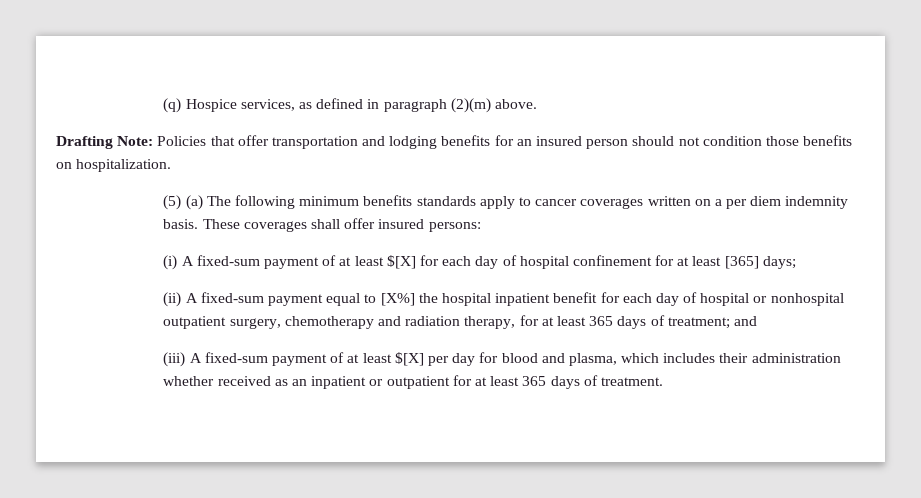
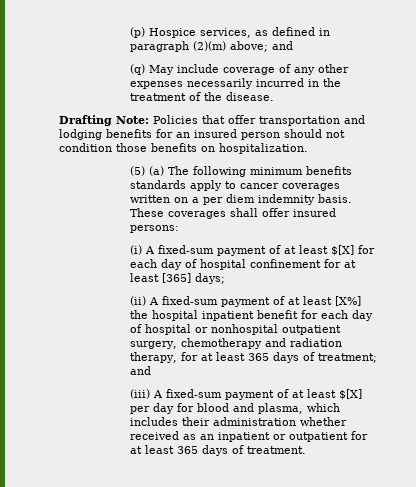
- (q) Hospice services, as defined in paragraph (2)(m) above.
+ (p) Hospice services, as defined in paragraph (2)(m) above; and
+ (q) May include coverage of any other expenses necessarily incurred in the treatment of the disease.
- (ii) A fixed-sum payment equal to [X%] the hospital inpatient benefit for each day of hospital or nonhospital outpatient surgery, chemotherapy and radiation therapy, for at least 365 days of treatment; and
+ (ii) A fixed-sum payment of at least [X%] the hospital inpatient benefit for each day of hospital or nonhospital outpatient surgery, chemotherapy and radiation therapy, for at least 365 days of treatment; and

